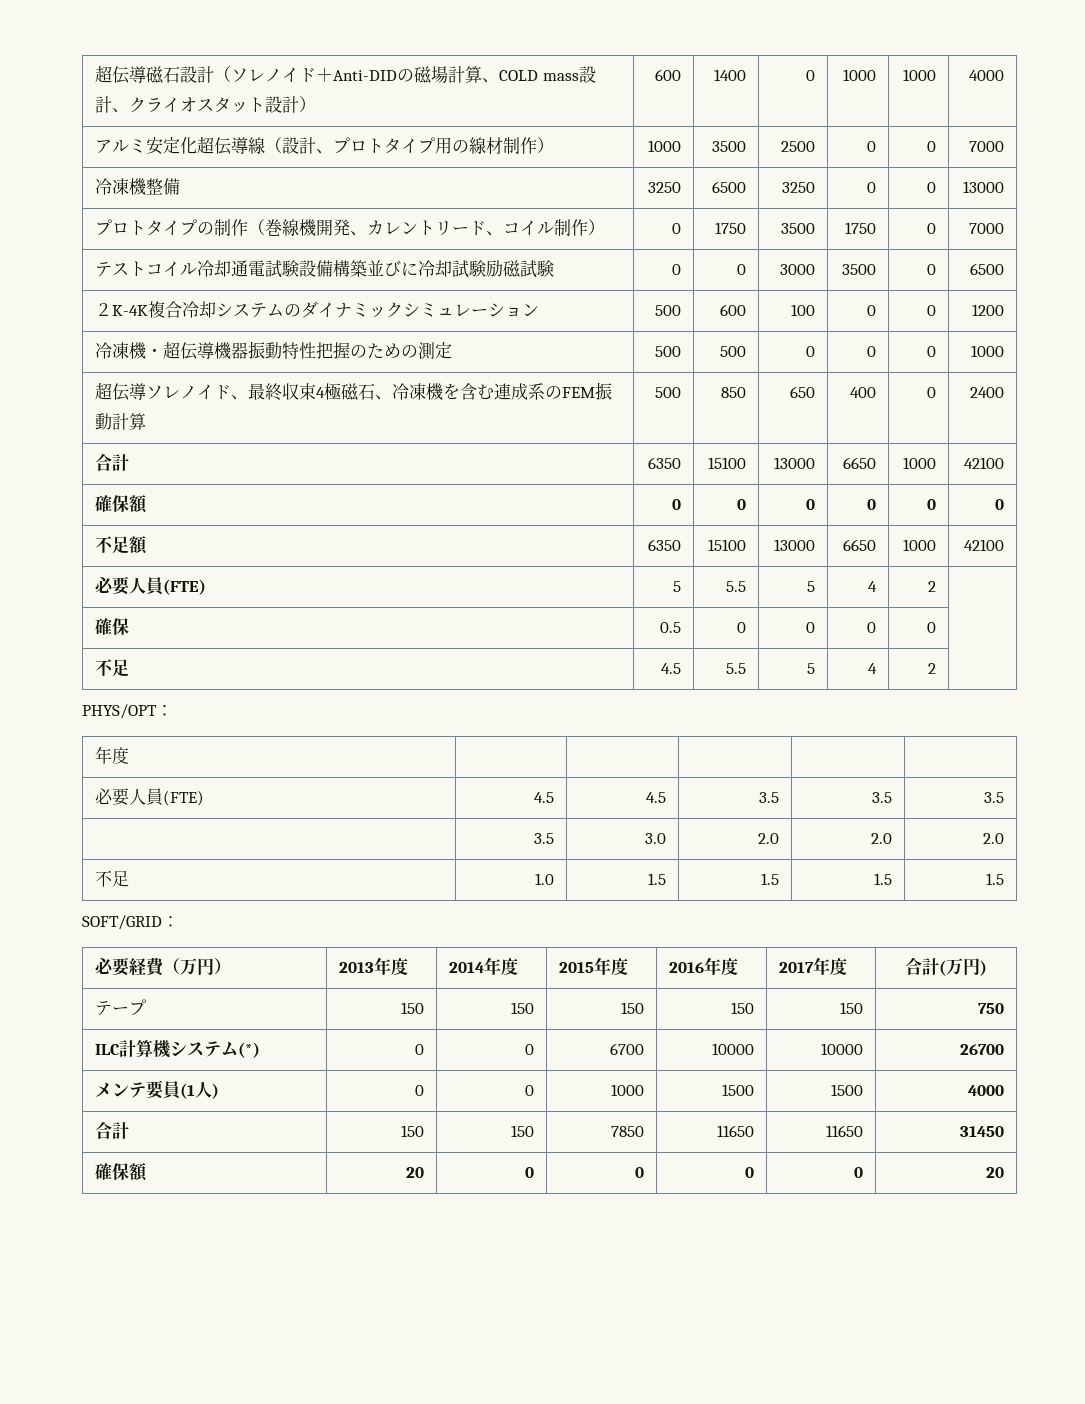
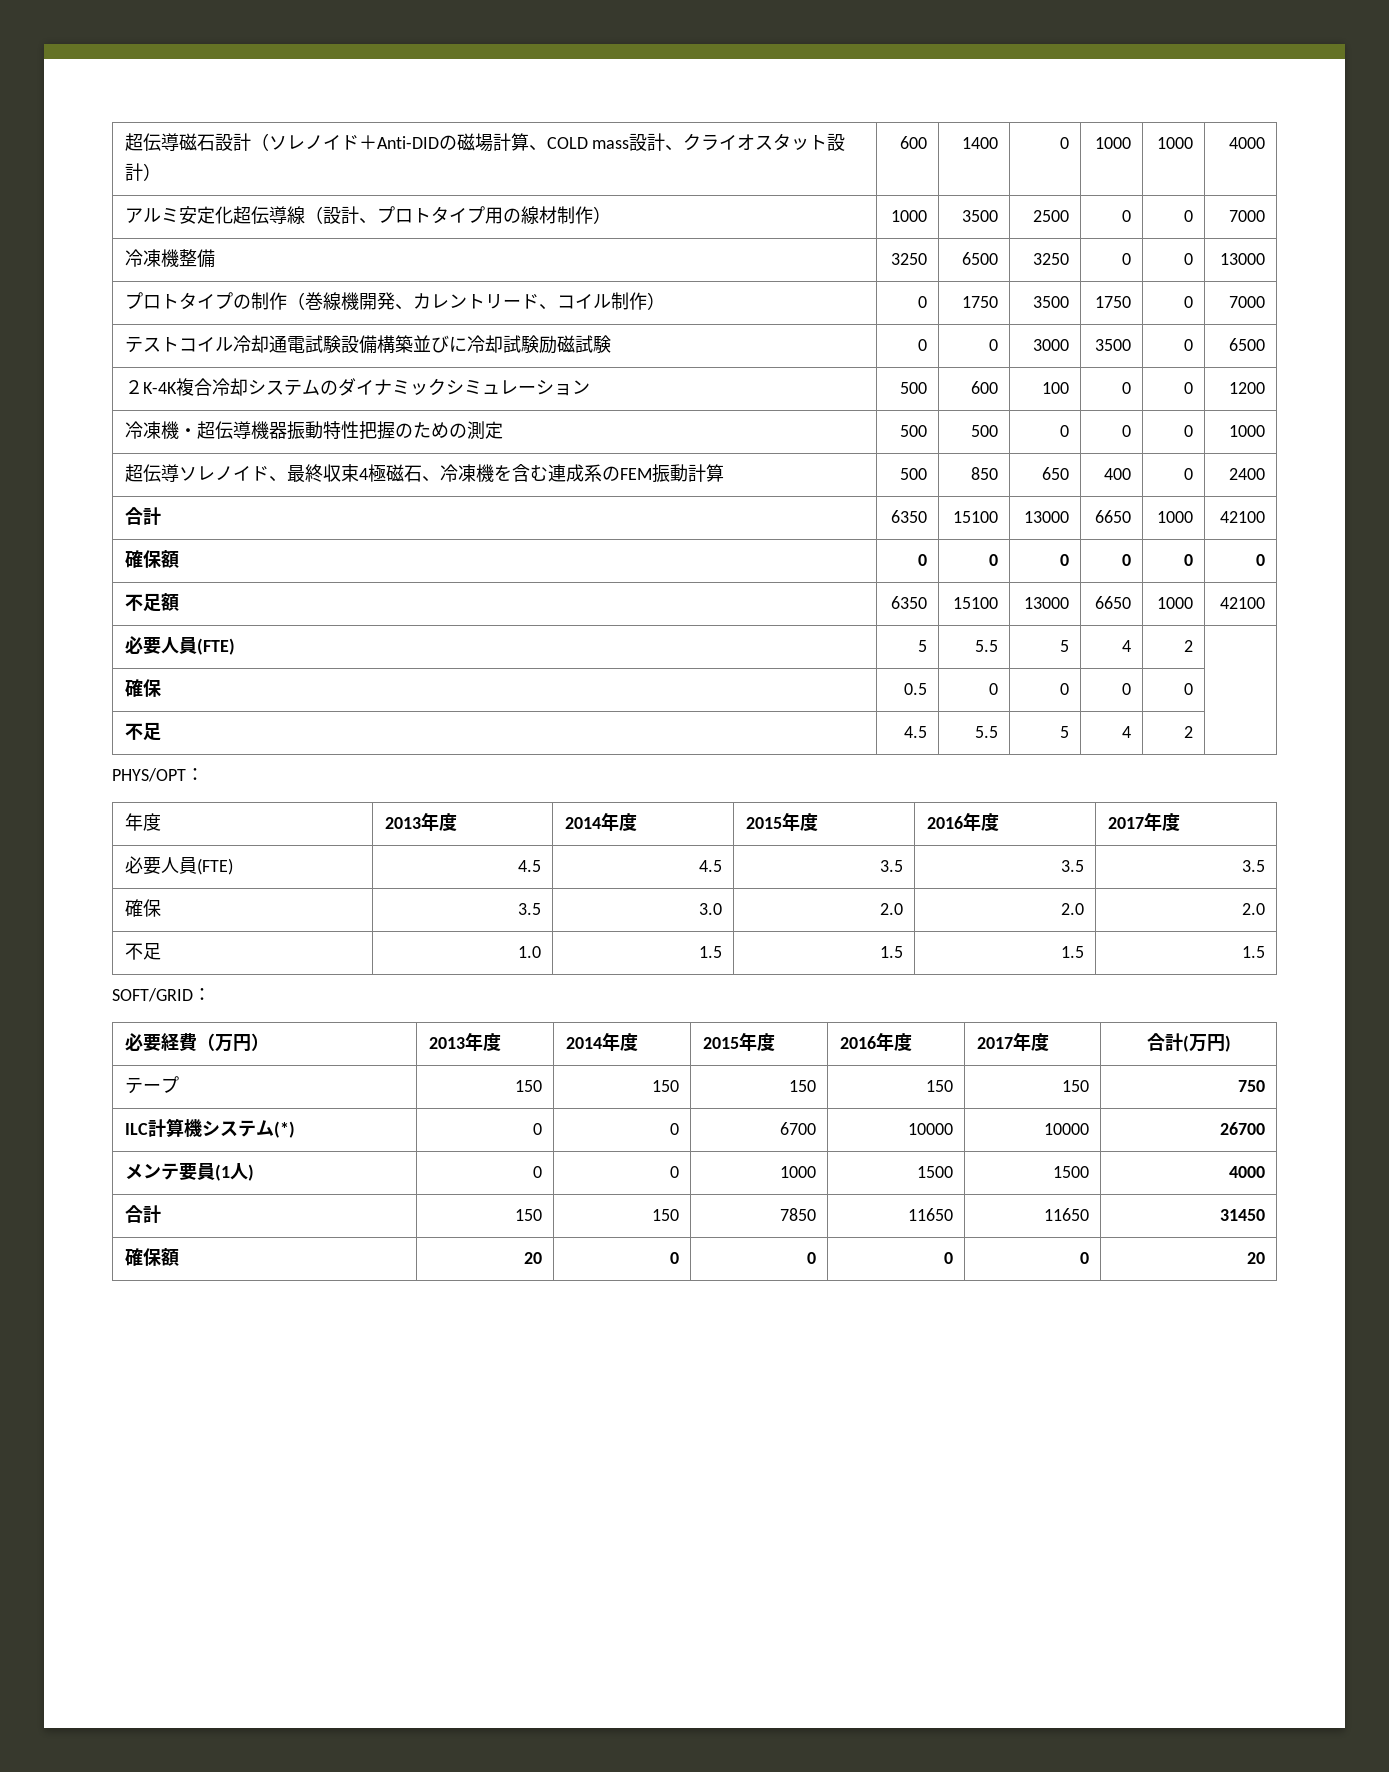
- 年度 | | | | |
+ 年度 | 2013年度 | 2014年度 | 2015年度 | 2016年度 | 2017年度
- | 3.5 | 3.0 | 2.0 | 2.0 | 2.0
+ 確保 | 3.5 | 3.0 | 2.0 | 2.0 | 2.0

